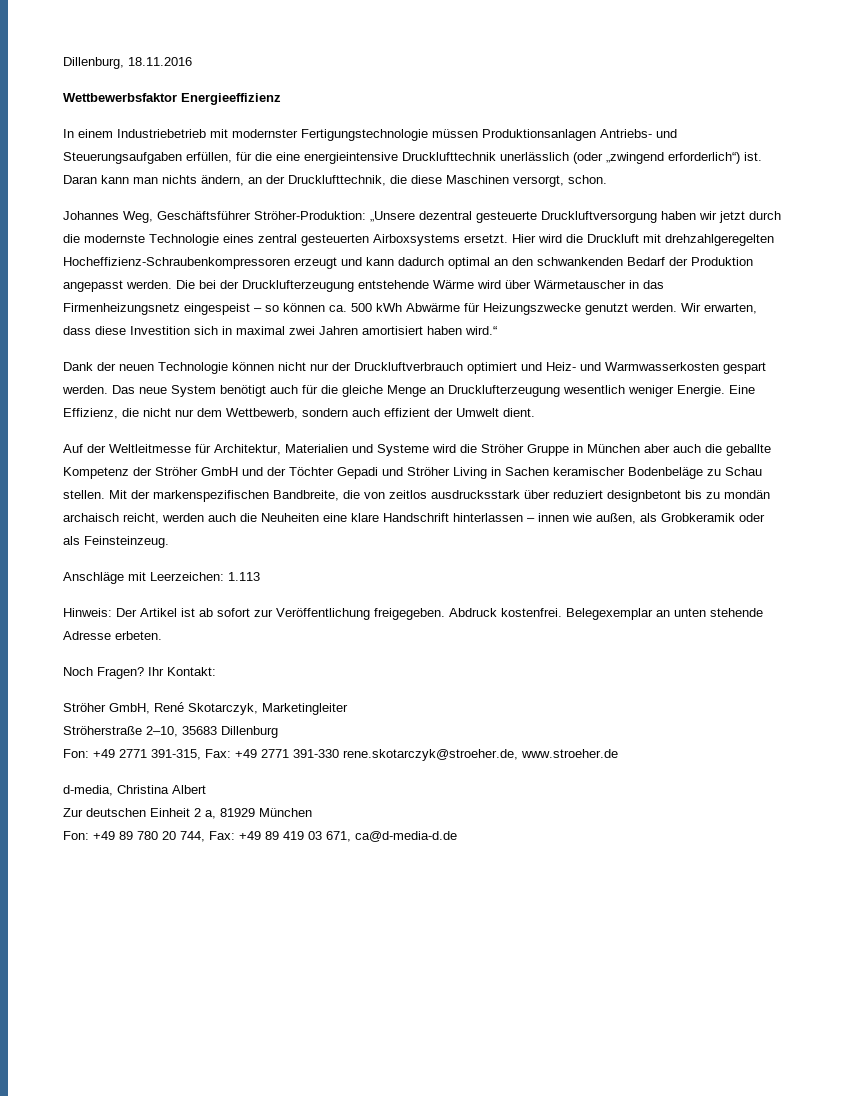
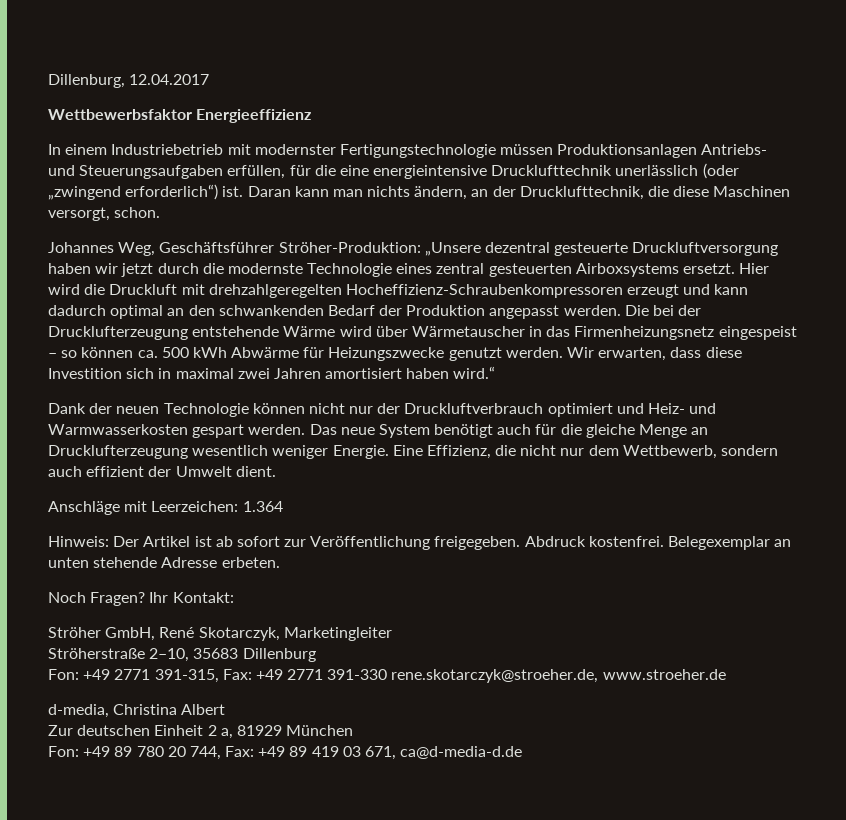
- Dillenburg, 18.11.2016
+ Dillenburg, 12.04.2017
- Auf der Weltleitmesse für Architektur, Materialien und Systeme wird die Ströher Gruppe in München aber auch die geballte Kompetenz der Ströher GmbH und der Töchter Gepadi und Ströher Living in Sachen keramischer Bodenbeläge zu Schau stellen. Mit der markenspezifischen Bandbreite, die von zeitlos ausdrucksstark über reduziert designbetont bis zu mondän archaisch reicht, werden auch die Neuheiten eine klare Handschrift hinterlassen – innen wie außen, als Grobkeramik oder als Feinsteinzeug.
- Anschläge mit Leerzeichen: 1.113
+ Anschläge mit Leerzeichen: 1.364

